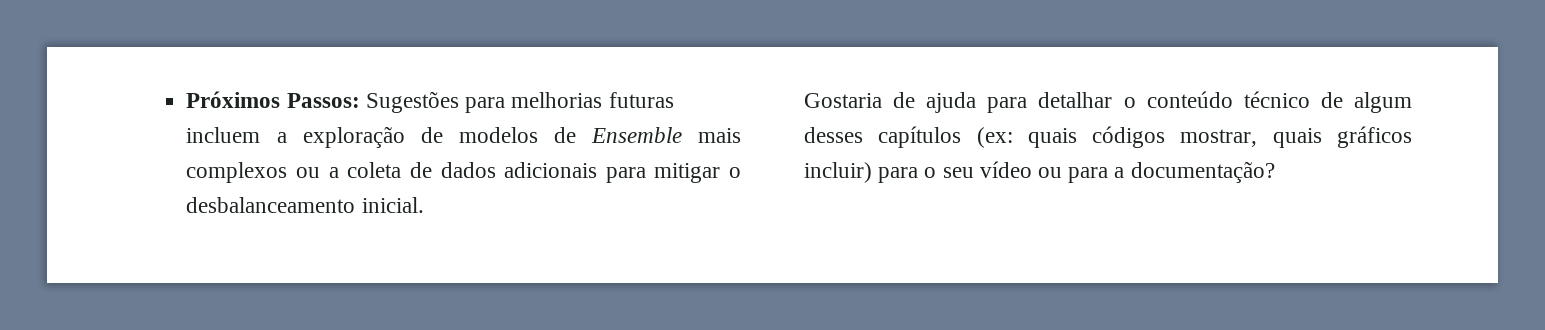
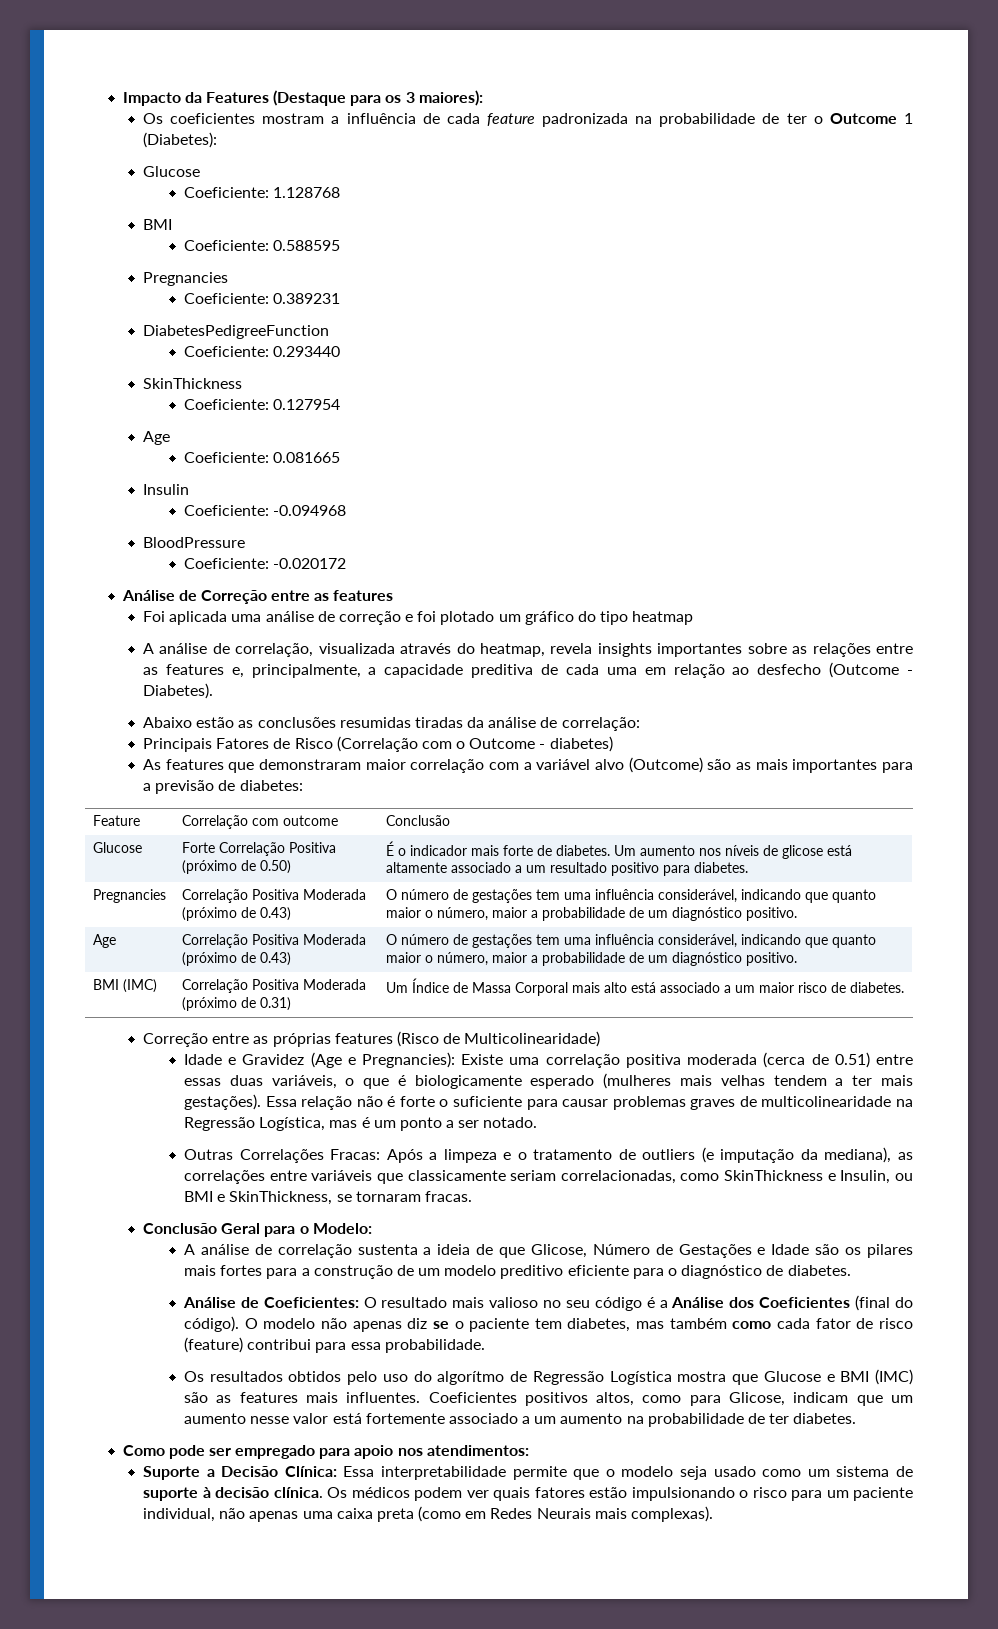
- Próximos Passos: Sugestões para melhorias futuras incluem a exploração de modelos de Ensemble mais complexos ou a coleta de dados adicionais para mitigar o desbalanceamento inicial.
- Gostaria de ajuda para detalhar o conteúdo técnico de algum desses capítulos (ex: quais códigos mostrar, quais gráficos incluir) para o seu vídeo ou para a documentação?
+ Impacto da Features (Destaque para os 3 maiores):
+ Os coeficientes mostram a influência de cada feature padronizada na probabilidade de ter o Outcome 1 (Diabetes):
+ Glucose
+ Coeficiente: 1.128768
+ BMI
+ Coeficiente: 0.588595
+ Pregnancies
+ Coeficiente: 0.389231
+ DiabetesPedigreeFunction
+ Coeficiente: 0.293440
+ SkinThickness
+ Coeficiente: 0.127954
+ Age
+ Coeficiente: 0.081665
+ Insulin
+ Coeficiente: -0.094968
+ BloodPressure
+ Coeficiente: -0.020172
+ Análise de Correção entre as features
+ Foi aplicada uma análise de correção e foi plotado um gráfico do tipo heatmap
+ A análise de correlação, visualizada através do heatmap, revela insights importantes sobre as relações entre as features e, principalmente, a capacidade preditiva de cada uma em relação ao desfecho (Outcome - Diabetes).
+ Abaixo estão as conclusões resumidas tiradas da análise de correlação:
+ Principais Fatores de Risco (Correlação com o Outcome - diabetes)
+ As features que demonstraram maior correlação com a variável alvo (Outcome) são as mais importantes para a previsão de diabetes:
+ Feature | Correlação com outcome | Conclusão
+ Glucose | Forte Correlação Positiva (próximo de 0.50) | É o indicador mais forte de diabetes. Um aumento nos níveis de glicose está altamente associado a um resultado positivo para diabetes.
+ Pregnancies | Correlação Positiva Moderada (próximo de 0.43) | O número de gestações tem uma influência considerável, indicando que quanto maior o número, maior a probabilidade de um diagnóstico positivo.
+ Age | Correlação Positiva Moderada (próximo de 0.43) | O número de gestações tem uma influência considerável, indicando que quanto maior o número, maior a probabilidade de um diagnóstico positivo.
+ BMI (IMC) | Correlação Positiva Moderada (próximo de 0.31) | Um Índice de Massa Corporal mais alto está associado a um maior risco de diabetes.
+ Correção entre as próprias features (Risco de Multicolinearidade)
+ Idade e Gravidez (Age e Pregnancies): Existe uma correlação positiva moderada (cerca de 0.51) entre essas duas variáveis, o que é biologicamente esperado (mulheres mais velhas tendem a ter mais gestações). Essa relação não é forte o suficiente para causar problemas graves de multicolinearidade na Regressão Logística, mas é um ponto a ser notado.
+ Outras Correlações Fracas: Após a limpeza e o tratamento de outliers (e imputação da mediana), as correlações entre variáveis que classicamente seriam correlacionadas, como SkinThickness e Insulin, ou BMI e SkinThickness, se tornaram fracas.
+ Conclusão Geral para o Modelo:
+ A análise de correlação sustenta a ideia de que Glicose, Número de Gestações e Idade são os pilares mais fortes para a construção de um modelo preditivo eficiente para o diagnóstico de diabetes.
+ Análise de Coeficientes: O resultado mais valioso no seu código é a Análise dos Coeficientes (final do código). O modelo não apenas diz se o paciente tem diabetes, mas também como cada fator de risco (feature) contribui para essa probabilidade.
+ Os resultados obtidos pelo uso do algorítmo de Regressão Logística mostra que Glucose e BMI (IMC) são as features mais influentes. Coeficientes positivos altos, como para Glicose, indicam que um aumento nesse valor está fortemente associado a um aumento na probabilidade de ter diabetes.
+ Como pode ser empregado para apoio nos atendimentos:
+ Suporte a Decisão Clínica: Essa interpretabilidade permite que o modelo seja usado como um sistema de suporte à decisão clínica. Os médicos podem ver quais fatores estão impulsionando o risco para um paciente individual, não apenas uma caixa preta (como em Redes Neurais mais complexas).

